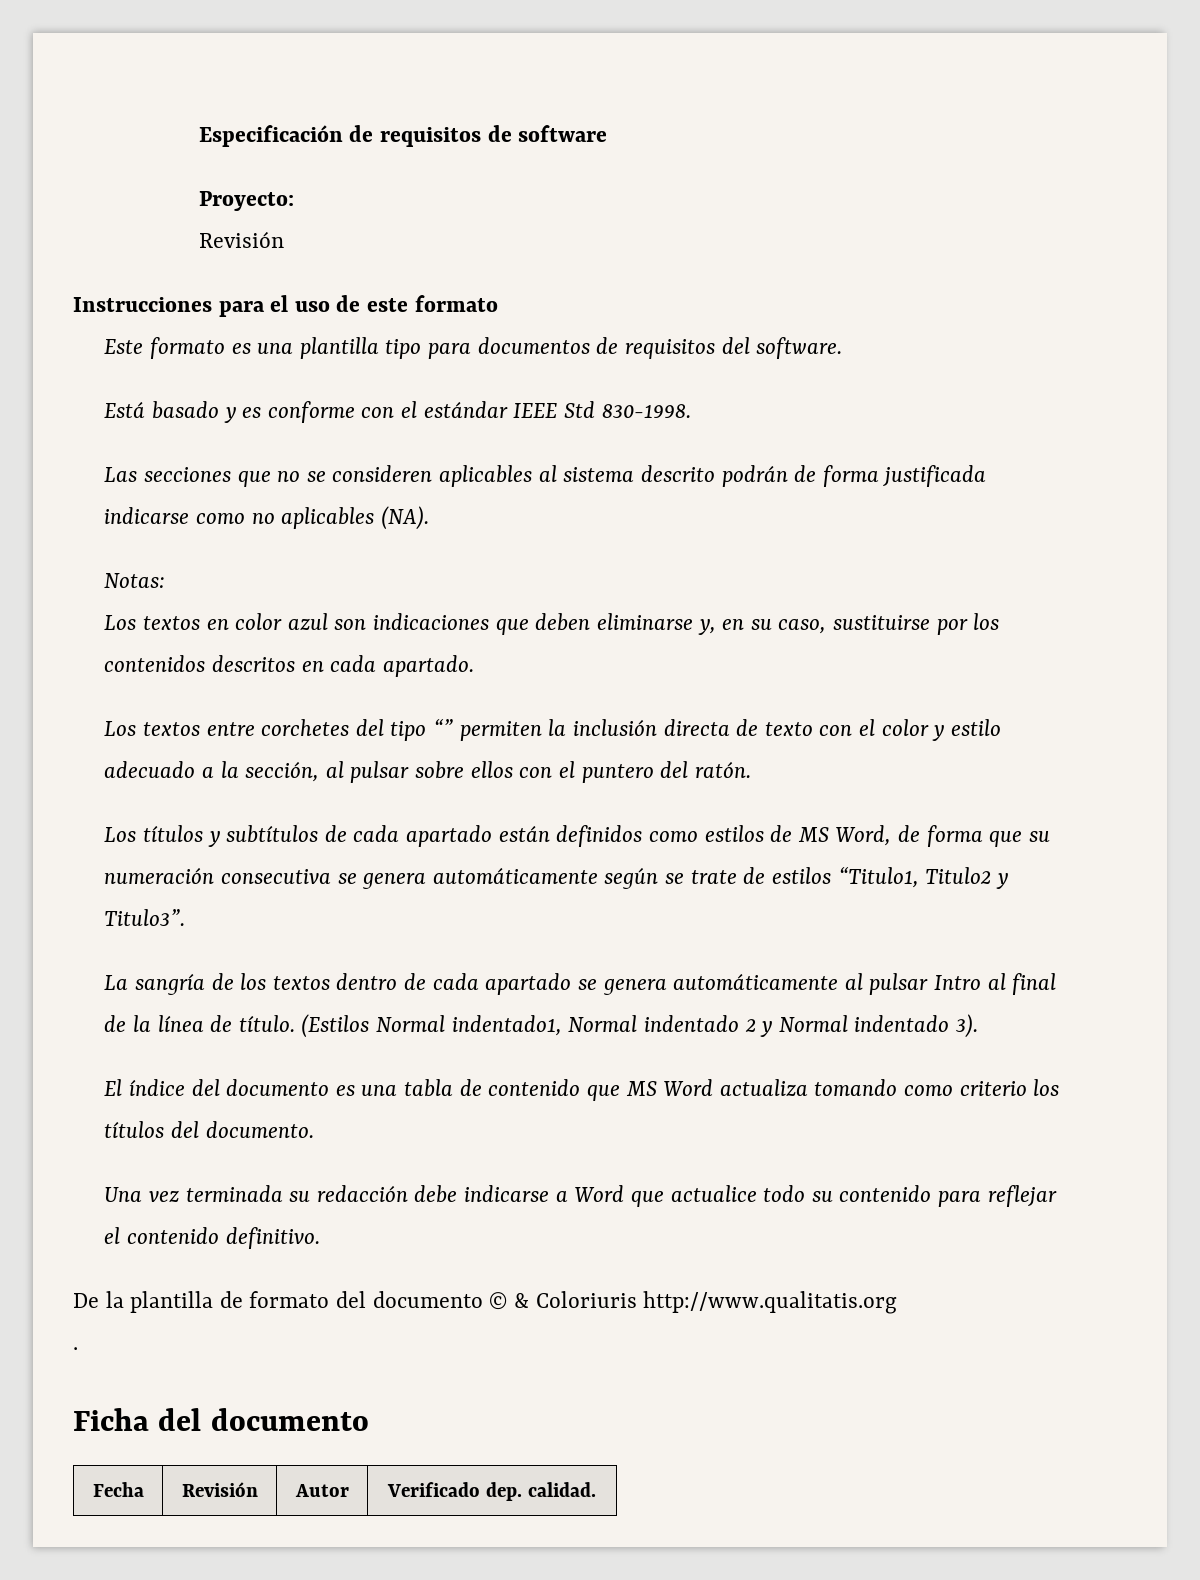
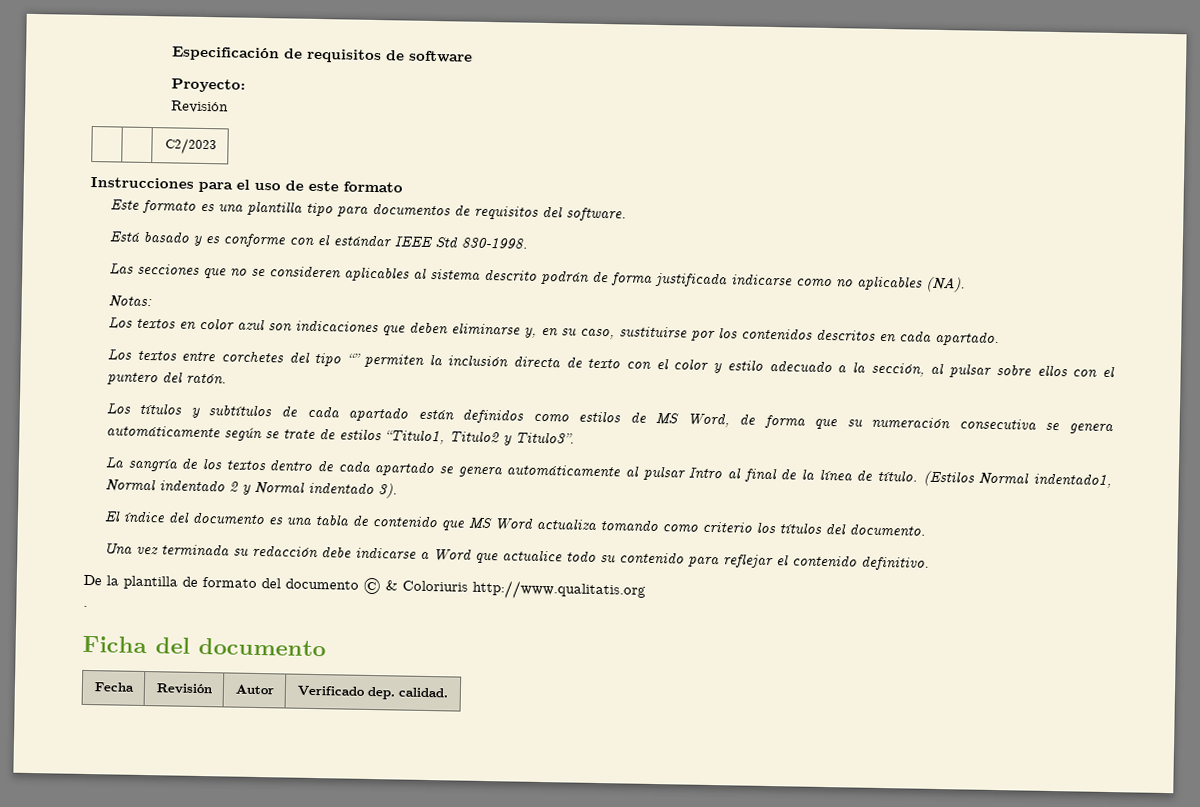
+ | | C2/2023

